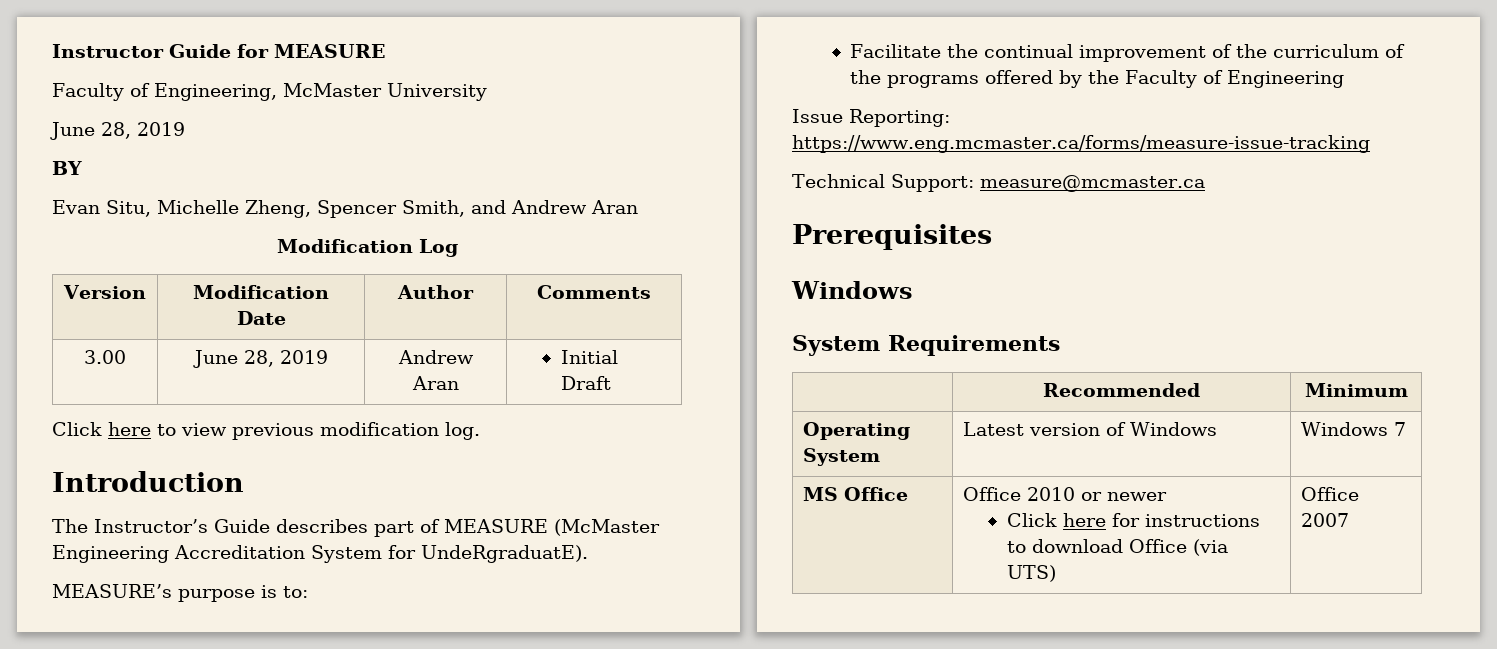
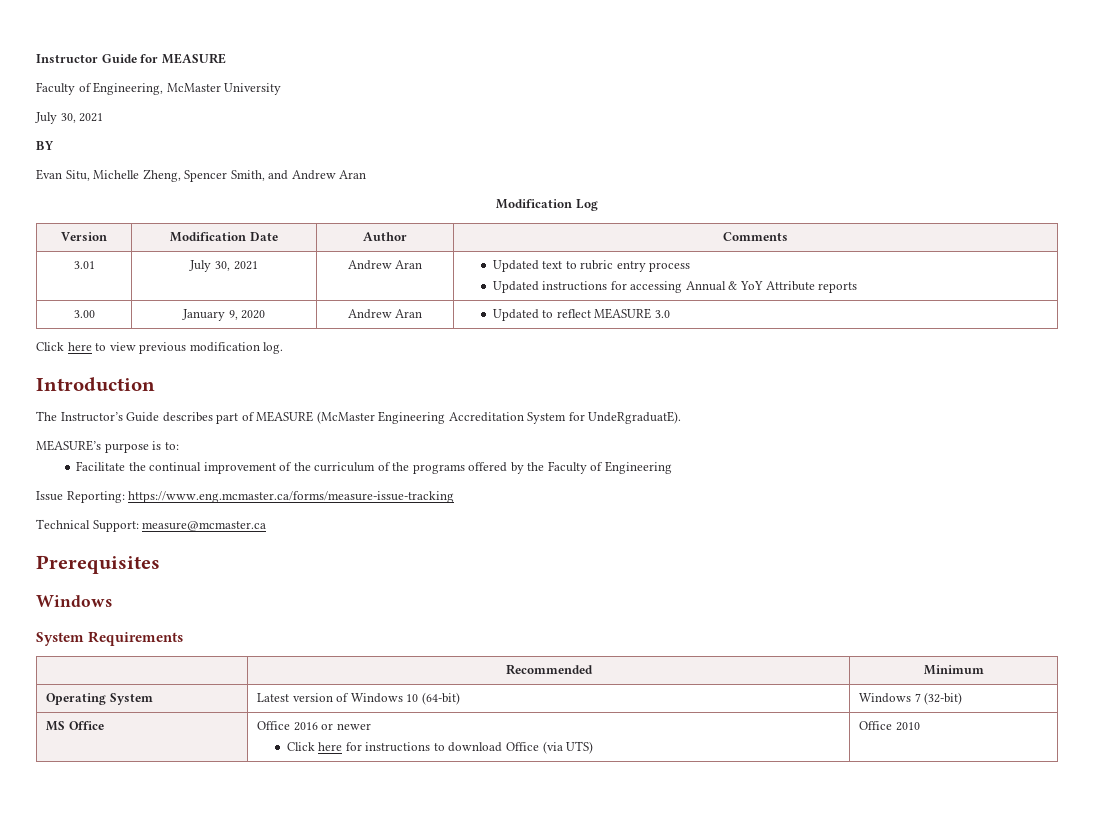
  Faculty of Engineering, McMaster University
- June 28, 2019
+ July 30, 2021
- 3.00 | June 28, 2019 | Andrew Aran | Initial Draft
+ 3.01 | July 30, 2021 | Andrew Aran | Updated text to rubric entry process
+ Updated instructions for accessing Annual & YoY Attribute reports
+ 3.00 | January 9, 2020 | Andrew Aran | Updated to reflect MEASURE 3.0
- Operating System | Latest version of Windows | Windows 7
+ Operating System | Latest version of Windows 10 (64-bit) | Windows 7 (32-bit)
- MS Office | Office 2010 or newer
- Click here for instructions to download Office (via UTS) | Office 2007
+ MS Office | Office 2016 or newer
+ Click here for instructions to download Office (via UTS) | Office 2010

